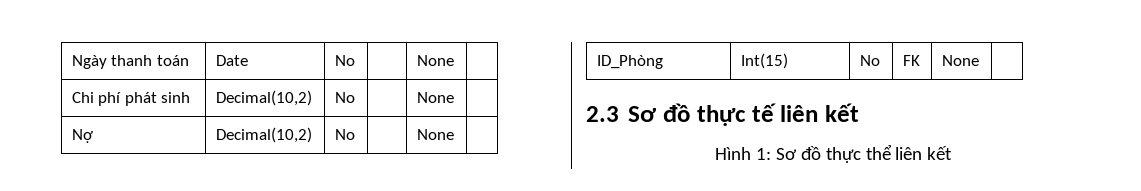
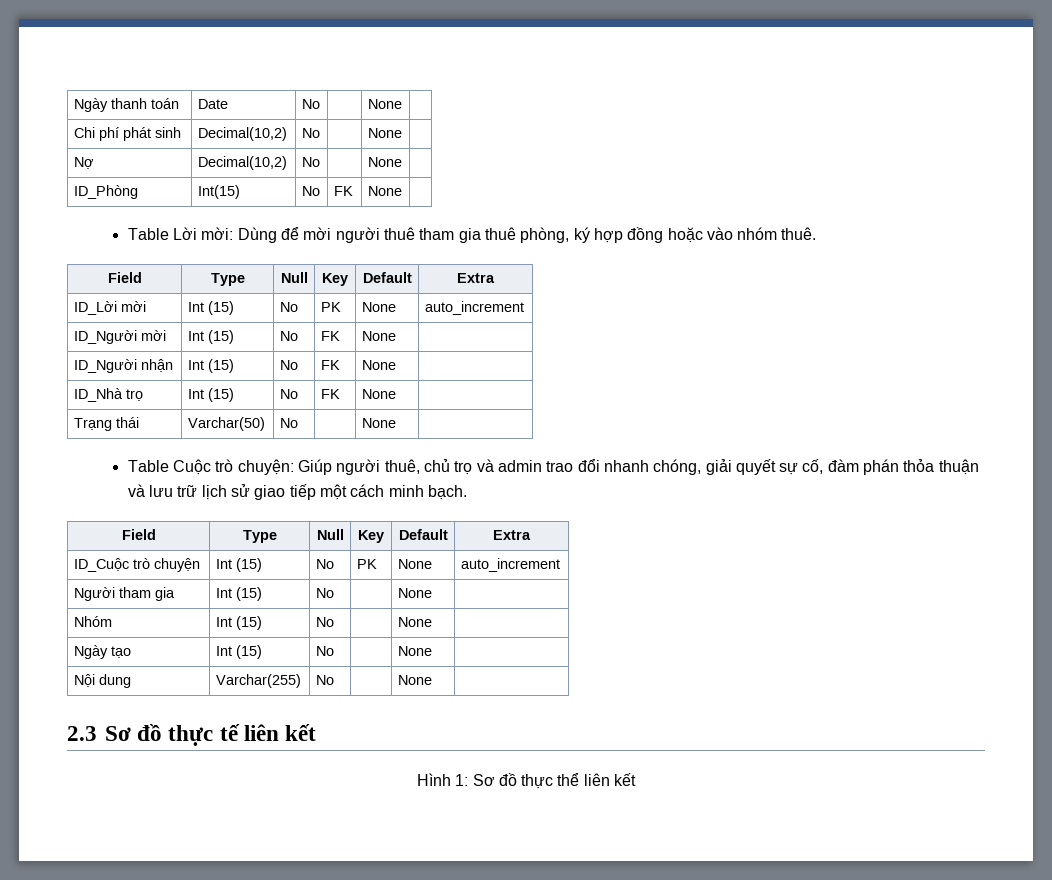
+ Table Lời mời: Dùng để mời người thuê tham gia thuê phòng, ký hợp đồng hoặc vào nhóm thuê.
+ Field | Type | Null | Key | Default | Extra
+ ID_Lời mời | Int (15) | No | PK | None | auto_increment
+ ID_Người mời | Int (15) | No | FK | None |
+ ID_Người nhận | Int (15) | No | FK | None |
+ ID_Nhà trọ | Int (15) | No | FK | None |
+ Trạng thái | Varchar(50) | No | | None |
+ Table Cuộc trò chuyện: Giúp người thuê, chủ trọ và admin trao đổi nhanh chóng, giải quyết sự cố, đàm phán thỏa thuận và lưu trữ lịch sử giao tiếp một cách minh bạch.
+ Field | Type | Null | Key | Default | Extra
+ ID_Cuộc trò chuyện | Int (15) | No | PK | None | auto_increment
+ Người tham gia | Int (15) | No | | None |
+ Nhóm | Int (15) | No | | None |
+ Ngày tạo | Int (15) | No | | None |
+ Nội dung | Varchar(255) | No | | None |

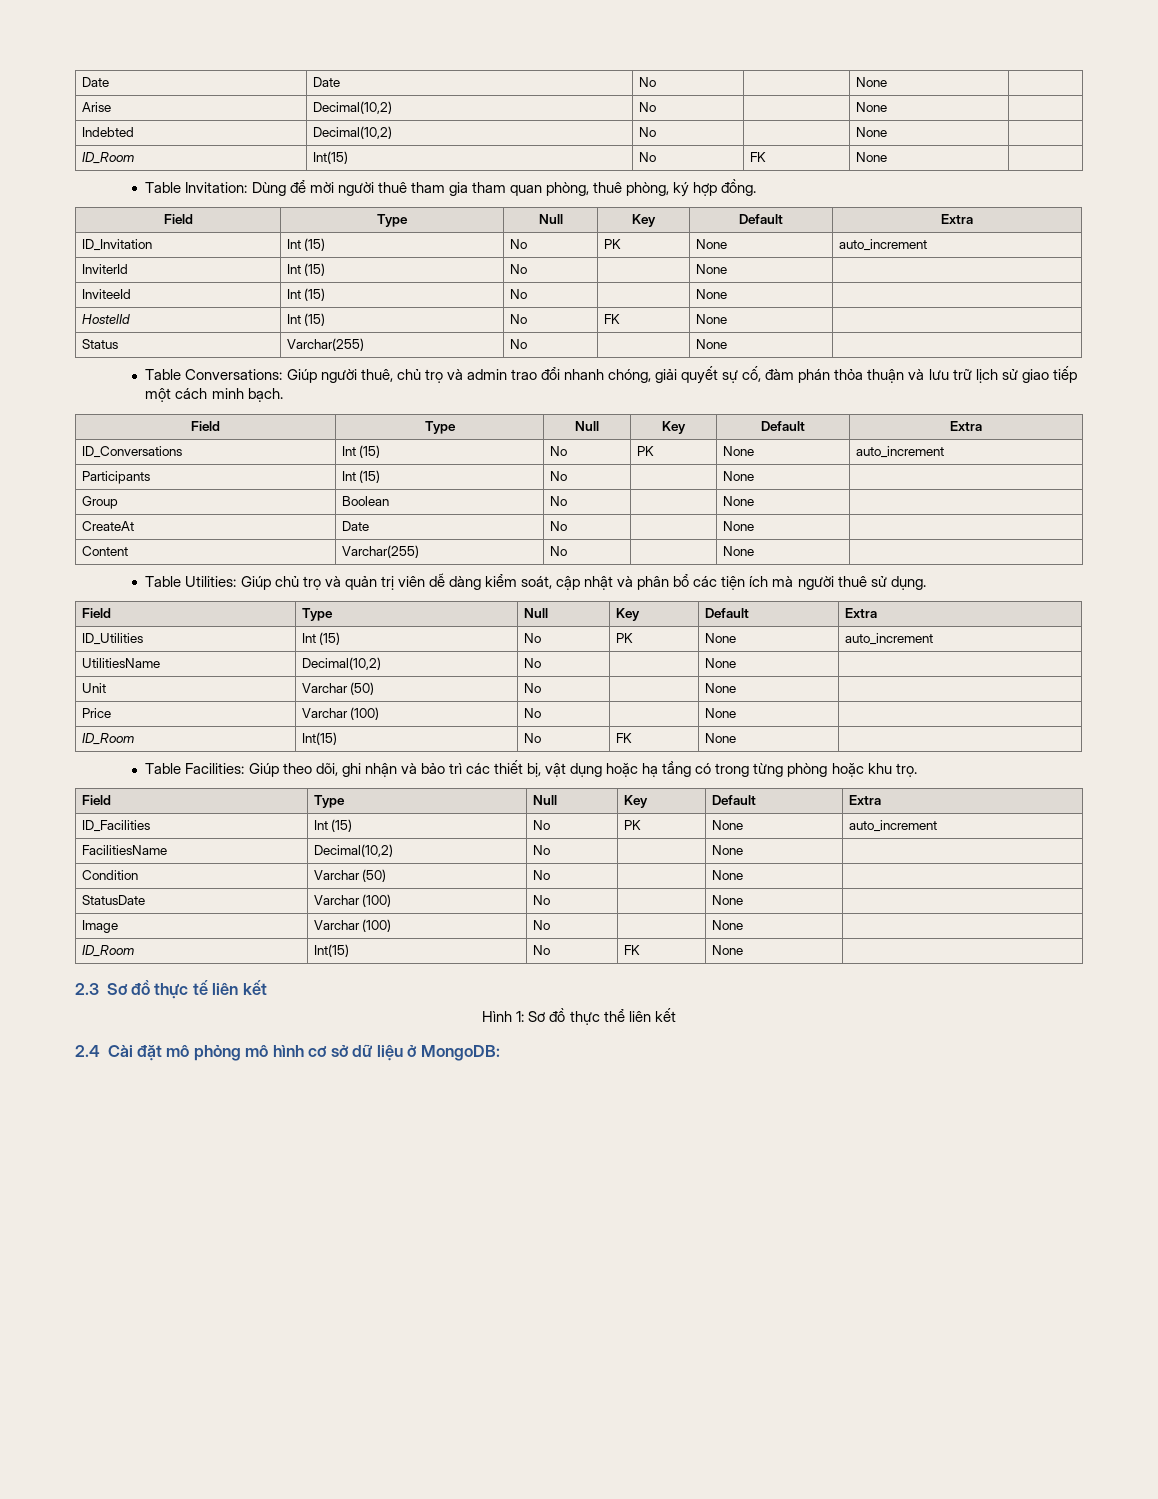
- Ngày thanh toán | Date | No | | None |
- Chi phí phát sinh | Decimal(10,2) | No | | None |
- Nợ | Decimal(10,2) | No | | None |
- ID_Phòng | Int(15) | No | FK | None |
- Table Lời mời: Dùng để mời người thuê tham gia thuê phòng, ký hợp đồng hoặc vào nhóm thuê.
+ Date | Date | No | | None |
+ Arise | Decimal(10,2) | No | | None |
+ Indebted | Decimal(10,2) | No | | None |
+ ID_Room | Int(15) | No | FK | None |
+ Table Invitation: Dùng để mời người thuê tham gia tham quan phòng, thuê phòng, ký hợp đồng.
  Field | Type | Null | Key | Default | Extra
- ID_Lời mời | Int (15) | No | PK | None | auto_increment
- ID_Người mời | Int (15) | No | FK | None |
- ID_Người nhận | Int (15) | No | FK | None |
- ID_Nhà trọ | Int (15) | No | FK | None |
- Trạng thái | Varchar(50) | No | | None |
- Table Cuộc trò chuyện: Giúp người thuê, chủ trọ và admin trao đổi nhanh chóng, giải quyết sự cố, đàm phán thỏa thuận và lưu trữ lịch sử giao tiếp một cách minh bạch.
+ ID_Invitation | Int (15) | No | PK | None | auto_increment
+ InviterId | Int (15) | No | | None |
+ InviteeId | Int (15) | No | | None |
+ HostelId | Int (15) | No | FK | None |
+ Status | Varchar(255) | No | | None |
+ Table Conversations: Giúp người thuê, chủ trọ và admin trao đổi nhanh chóng, giải quyết sự cố, đàm phán thỏa thuận và lưu trữ lịch sử giao tiếp một cách minh bạch.
- ID_Cuộc trò chuyện | Int (15) | No | PK | None | auto_increment
- Người tham gia | Int (15) | No | | None |
- Nhóm | Int (15) | No | | None |
- Ngày tạo | Int (15) | No | | None |
- Nội dung | Varchar(255) | No | | None |
+ ID_Conversations | Int (15) | No | PK | None | auto_increment
+ Participants | Int (15) | No | | None |
+ Group | Boolean | No | | None |
+ CreateAt | Date | No | | None |
+ Content | Varchar(255) | No | | None |
+ Table Utilities: Giúp chủ trọ và quản trị viên dễ dàng kiểm soát, cập nhật và phân bổ các tiện ích mà người thuê sử dụng.
+ Field | Type | Null | Key | Default | Extra
+ ID_Utilities | Int (15) | No | PK | None | auto_increment
+ UtilitiesName | Decimal(10,2) | No | | None |
+ Unit | Varchar (50) | No | | None |
+ Price | Varchar (100) | No | | None |
+ ID_Room | Int(15) | No | FK | None |
+ Table Facilities: Giúp theo dõi, ghi nhận và bảo trì các thiết bị, vật dụng hoặc hạ tầng có trong từng phòng hoặc khu trọ.
+ Field | Type | Null | Key | Default | Extra
+ ID_Facilities | Int (15) | No | PK | None | auto_increment
+ FacilitiesName | Decimal(10,2) | No | | None |
+ Condition | Varchar (50) | No | | None |
+ StatusDate | Varchar (100) | No | | None |
+ Image | Varchar (100) | No | | None |
+ ID_Room | Int(15) | No | FK | None |
+ 2.4 Cài đặt mô phỏng mô hình cơ sở dữ liệu ở MongoDB:

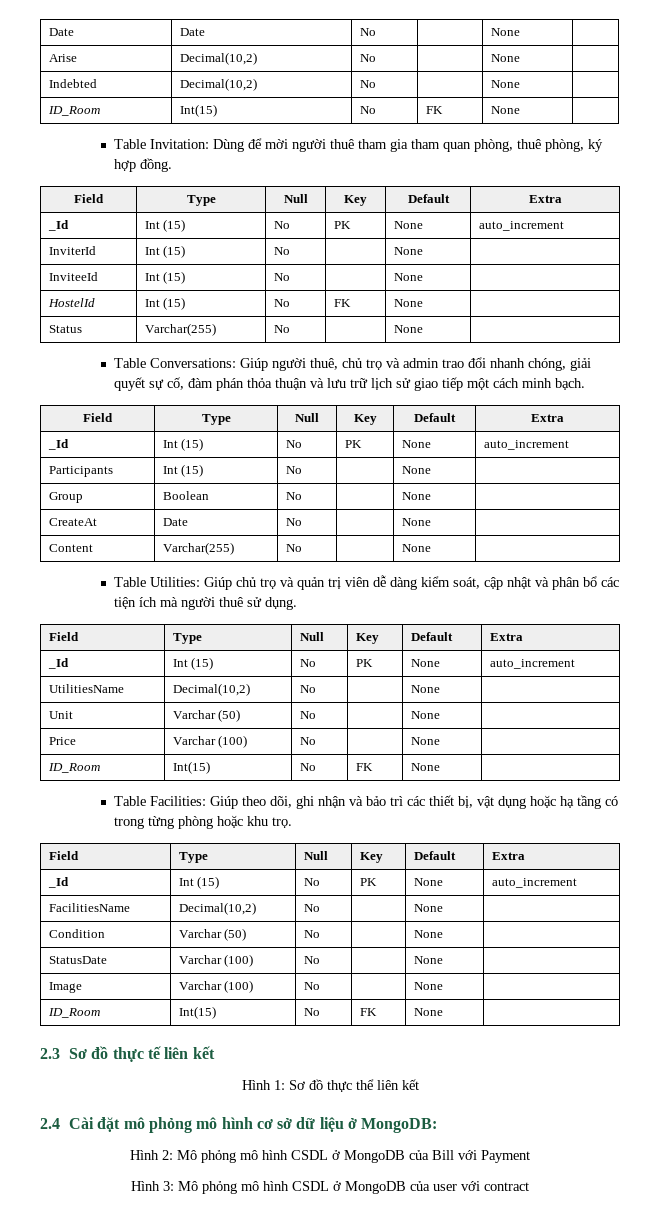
  Table Invitation: Dùng để mời người thuê tham gia tham quan phòng, thuê phòng, ký hợp đồng.
  Field | Type | Null | Key | Default | Extra
- ID_Invitation | Int (15) | No | PK | None | auto_increment
+ _Id | Int (15) | No | PK | None | auto_increment
  Table Conversations: Giúp người thuê, chủ trọ và admin trao đổi nhanh chóng, giải quyết sự cố, đàm phán thỏa thuận và lưu trữ lịch sử giao tiếp một cách minh bạch.
  Field | Type | Null | Key | Default | Extra
- ID_Conversations | Int (15) | No | PK | None | auto_increment
+ _Id | Int (15) | No | PK | None | auto_increment
  Table Utilities: Giúp chủ trọ và quản trị viên dễ dàng kiểm soát, cập nhật và phân bổ các tiện ích mà người thuê sử dụng.
  Field | Type | Null | Key | Default | Extra
- ID_Utilities | Int (15) | No | PK | None | auto_increment
+ _Id | Int (15) | No | PK | None | auto_increment
  Table Facilities: Giúp theo dõi, ghi nhận và bảo trì các thiết bị, vật dụng hoặc hạ tầng có trong từng phòng hoặc khu trọ.
  Field | Type | Null | Key | Default | Extra
- ID_Facilities | Int (15) | No | PK | None | auto_increment
+ _Id | Int (15) | No | PK | None | auto_increment
+ Hình 2: Mô phỏng mô hình CSDL ở MongoDB của Bill với Payment
+ Hình 3: Mô phỏng mô hình CSDL ở MongoDB của user với contract

